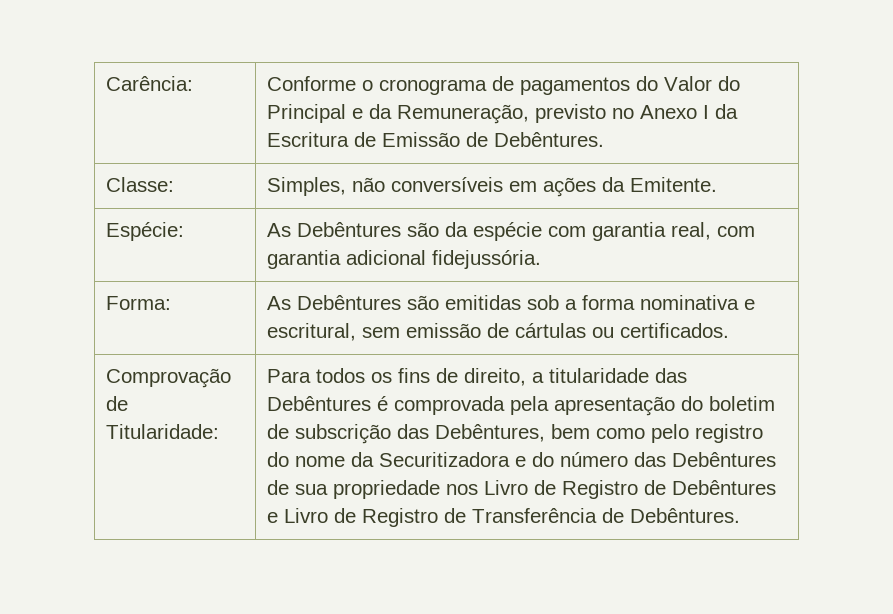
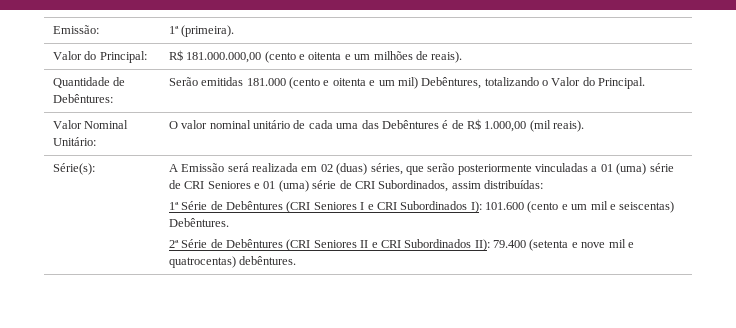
- Carência: | Conforme o cronograma de pagamentos do Valor do Principal e da Remuneração, previsto no Anexo I da Escritura de Emissão de Debêntures.
- Classe: | Simples, não conversíveis em ações da Emitente.
- Espécie: | As Debêntures são da espécie com garantia real, com garantia adicional fidejussória.
- Forma: | As Debêntures são emitidas sob a forma nominativa e escritural, sem emissão de cártulas ou certificados.
- Comprovação de Titularidade: | Para todos os fins de direito, a titularidade das Debêntures é comprovada pela apresentação do boletim de subscrição das Debêntures, bem como pelo registro do nome da Securitizadora e do número das Debêntures de sua propriedade nos Livro de Registro de Debêntures e Livro de Registro de Transferência de Debêntures.
+ Emissão: | 1ª (primeira).
+ Valor do Principal: | R$ 181.000.000,00 (cento e oitenta e um milhões de reais).
+ Quantidade de Debêntures: | Serão emitidas 181.000 (cento e oitenta e um mil) Debêntures, totalizando o Valor do Principal.
+ Valor Nominal Unitário: | O valor nominal unitário de cada uma das Debêntures é de R$ 1.000,00 (mil reais).
+ Série(s): | A Emissão será realizada em 02 (duas) séries, que serão posteriormente vinculadas a 01 (uma) série de CRI Seniores e 01 (uma) série de CRI Subordinados, assim distribuídas:
+ 1ª Série de Debêntures (CRI Seniores I e CRI Subordinados I): 101.600 (cento e um mil e seiscentas) Debêntures.
+ 2ª Série de Debêntures (CRI Seniores II e CRI Subordinados II): 79.400 (setenta e nove mil e quatrocentas) debêntures.

